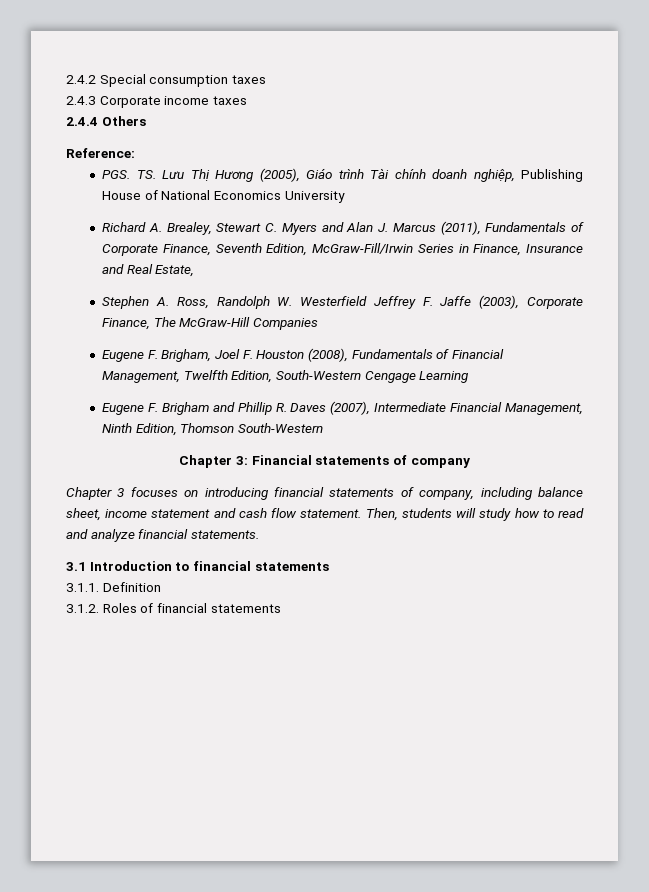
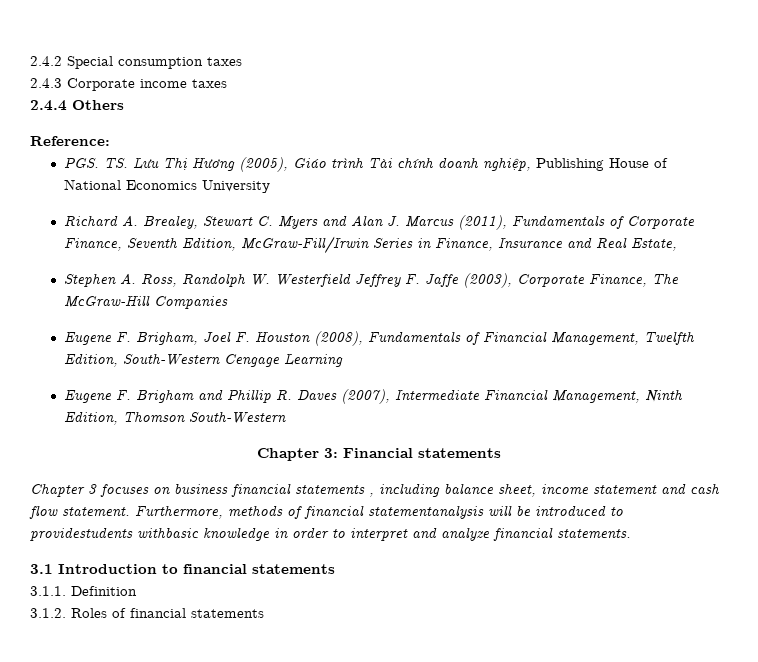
- Chapter 3: Financial statements of company
+ Chapter 3: Financial statements
- Chapter 3 focuses on introducing financial statements of company, including balance sheet, income statement and cash flow statement.
+ Chapter 3 focuses on business financial statements , including balance sheet, income statement and cash flow statement.
- Then, students will study how to read and analyze financial statements.
+ Furthermore, methods of financial statementanalysis will be introduced to providestudents withbasic knowledge in order to interpret and analyze financial statements.

